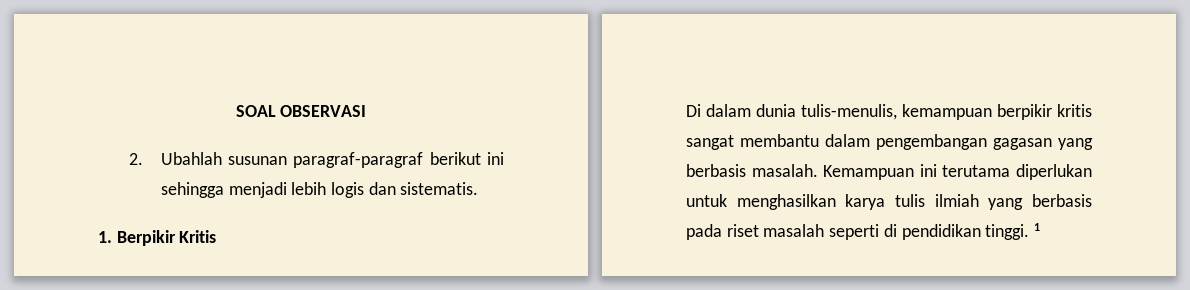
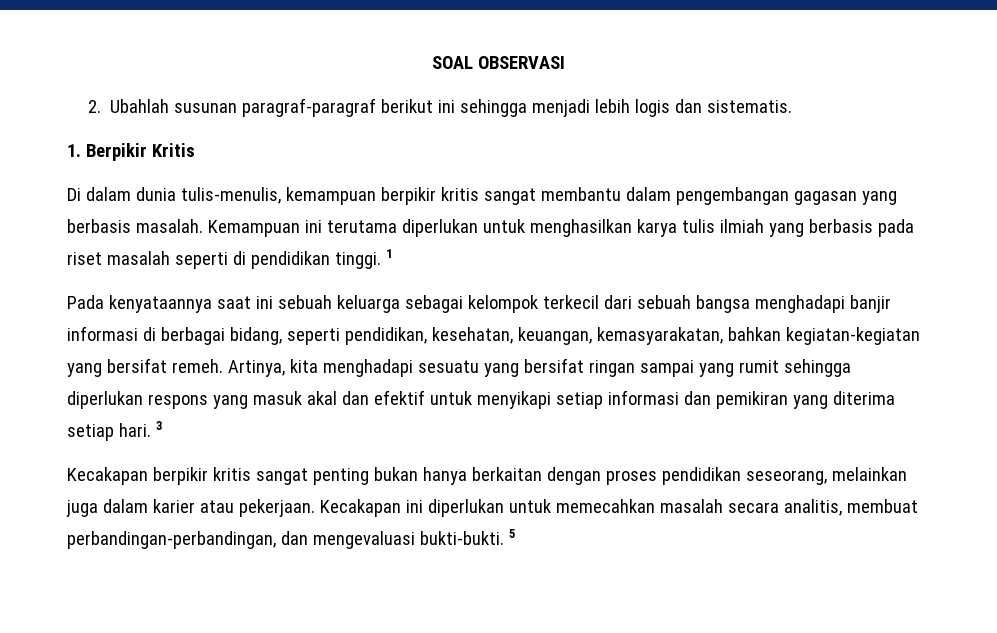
+ Pada kenyataannya saat ini sebuah keluarga sebagai kelompok terkecil dari sebuah bangsa menghadapi banjir informasi di berbagai bidang, seperti pendidikan, kesehatan, keuangan, kemasyarakatan, bahkan kegiatan-kegiatan yang bersifat remeh. Artinya, kita menghadapi sesuatu yang bersifat ringan sampai yang rumit sehingga diperlukan respons yang masuk akal dan efektif untuk menyikapi setiap informasi dan pemikiran yang diterima setiap hari. 3
+ Kecakapan berpikir kritis sangat penting bukan hanya berkaitan dengan proses pendidikan seseorang, melainkan juga dalam karier atau pekerjaan. Kecakapan ini diperlukan untuk memecahkan masalah secara analitis, membuat perbandingan-perbandingan, dan mengevaluasi bukti-bukti. 5

